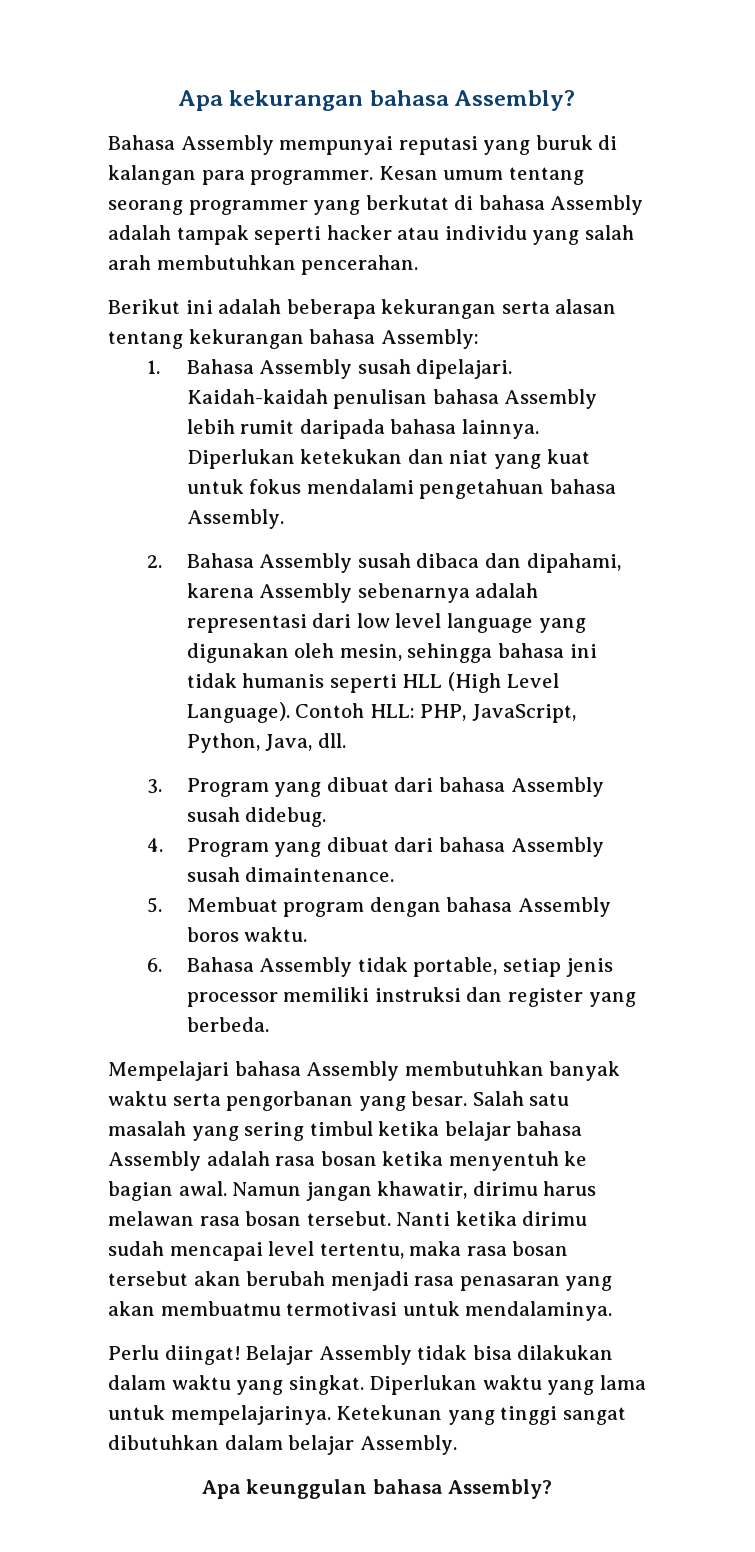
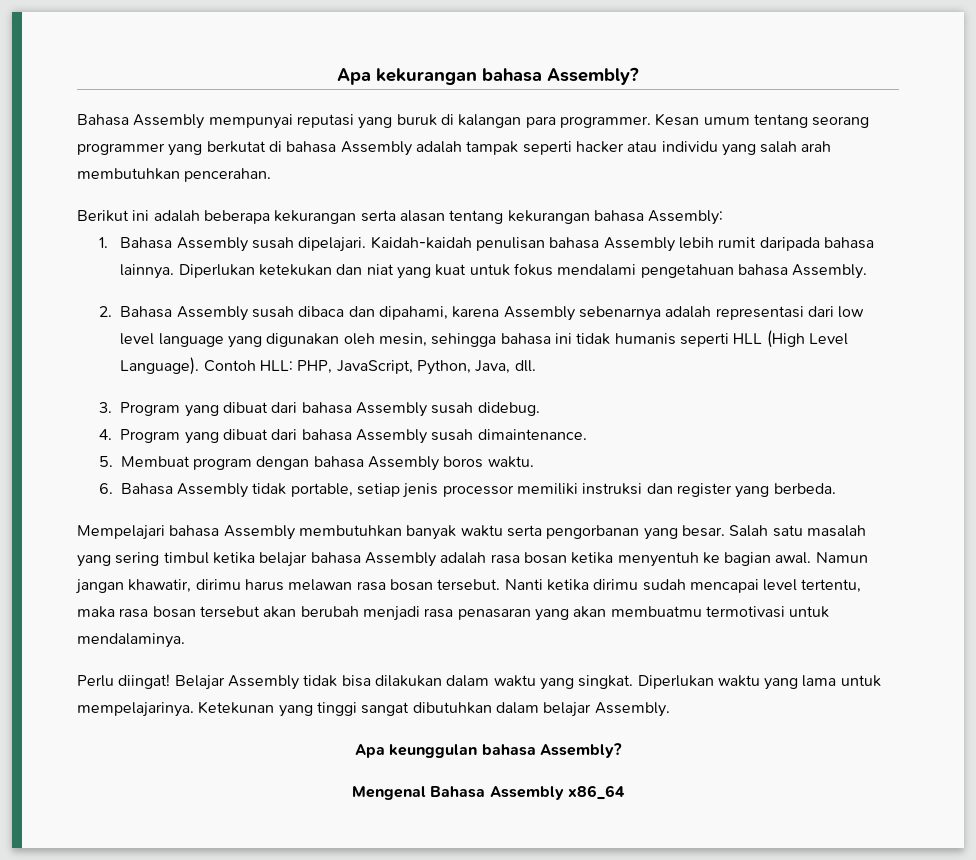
+ Mengenal Bahasa Assembly x86_64

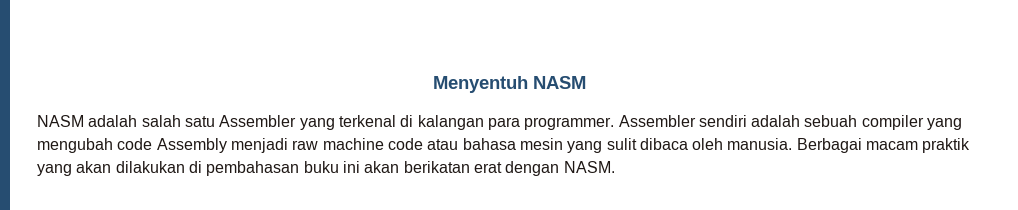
- Apa kekurangan bahasa Assembly?
- Bahasa Assembly mempunyai reputasi yang buruk di kalangan para programmer. Kesan umum tentang seorang programmer yang berkutat di bahasa Assembly adalah tampak seperti hacker atau individu yang salah arah membutuhkan pencerahan.
- Berikut ini adalah beberapa kekurangan serta alasan tentang kekurangan bahasa Assembly:
- 1. Bahasa Assembly susah dipelajari. Kaidah-kaidah penulisan bahasa Assembly lebih rumit daripada bahasa lainnya. Diperlukan ketekukan dan niat yang kuat untuk fokus mendalami pengetahuan bahasa Assembly.
- 2. Bahasa Assembly susah dibaca dan dipahami, karena Assembly sebenarnya adalah representasi dari low level language yang digunakan oleh mesin, sehingga bahasa ini tidak humanis seperti HLL (High Level Language). Contoh HLL: PHP, JavaScript, Python, Java, dll.
- 3. Program yang dibuat dari bahasa Assembly susah didebug.
- 4. Program yang dibuat dari bahasa Assembly susah dimaintenance.
- 5. Membuat program dengan bahasa Assembly boros waktu.
- 6. Bahasa Assembly tidak portable, setiap jenis processor memiliki instruksi dan register yang berbeda.
- Mempelajari bahasa Assembly membutuhkan banyak waktu serta pengorbanan yang besar. Salah satu masalah yang sering timbul ketika belajar bahasa Assembly adalah rasa bosan ketika menyentuh ke bagian awal. Namun jangan khawatir, dirimu harus melawan rasa bosan tersebut. Nanti ketika dirimu sudah mencapai level tertentu, maka rasa bosan tersebut akan berubah menjadi rasa penasaran yang akan membuatmu termotivasi untuk mendalaminya.
- Perlu diingat! Belajar Assembly tidak bisa dilakukan dalam waktu yang singkat. Diperlukan waktu yang lama untuk mempelajarinya. Ketekunan yang tinggi sangat dibutuhkan dalam belajar Assembly.
- Apa keunggulan bahasa Assembly?
- Mengenal Bahasa Assembly x86_64
+ Menyentuh NASM
+ NASM adalah salah satu Assembler yang terkenal di kalangan para programmer. Assembler sendiri adalah sebuah compiler yang mengubah code Assembly menjadi raw machine code atau bahasa mesin yang sulit dibaca oleh manusia. Berbagai macam praktik yang akan dilakukan di pembahasan buku ini akan berikatan erat dengan NASM.

